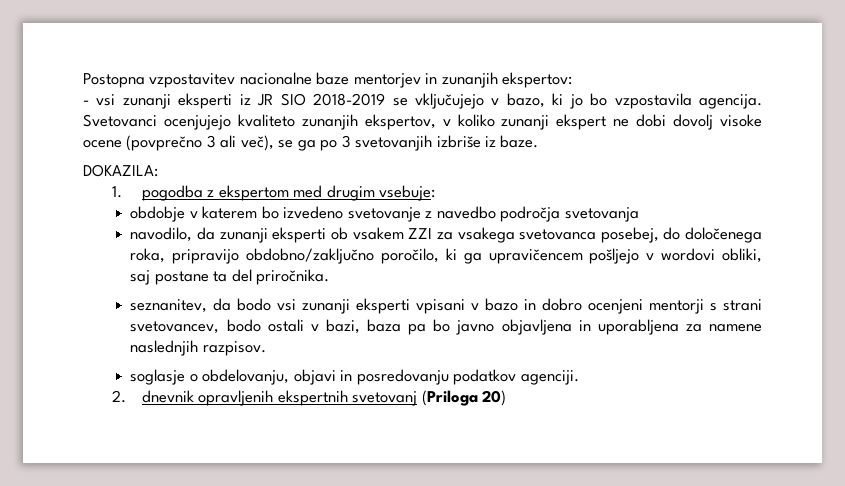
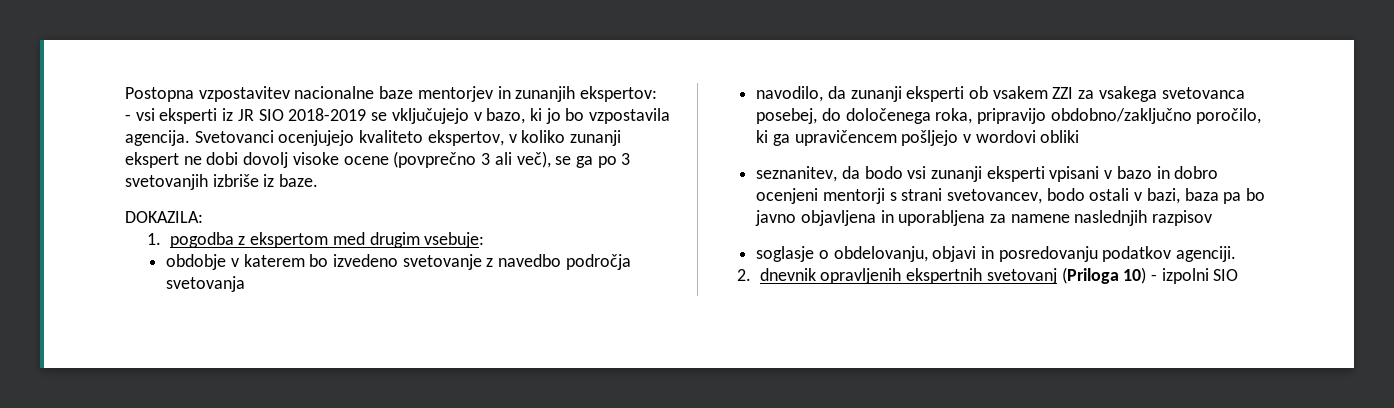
- - vsi zunanji eksperti iz JR SIO 2018-2019 se vključujejo v bazo, ki jo bo vzpostavila agencija.
+ - vsi eksperti iz JR SIO 2018-2019 se vključujejo v bazo, ki jo bo vzpostavila agencija.
- Svetovanci ocenjujejo kvaliteto zunanjih ekspertov, v koliko zunanji ekspert ne dobi dovolj visoke ocene (povprečno 3 ali več), se ga po 3 svetovanjih izbriše iz baze.
+ Svetovanci ocenjujejo kvaliteto ekspertov, v koliko zunanji ekspert ne dobi dovolj visoke ocene (povprečno 3 ali več), se ga po 3 svetovanjih izbriše iz baze.
- navodilo, da zunanji eksperti ob vsakem ZZI za vsakega svetovanca posebej, do določenega roka, pripravijo obdobno/zaključno poročilo, ki ga upravičencem pošljejo v wordovi obliki, saj postane ta del priročnika.
+ navodilo, da zunanji eksperti ob vsakem ZZI za vsakega svetovanca posebej, do določenega roka, pripravijo obdobno/zaključno poročilo, ki ga upravičencem pošljejo v wordovi obliki
- seznanitev, da bodo vsi zunanji eksperti vpisani v bazo in dobro ocenjeni mentorji s strani svetovancev, bodo ostali v bazi, baza pa bo javno objavljena in uporabljena za namene naslednjih razpisov.
+ seznanitev, da bodo vsi zunanji eksperti vpisani v bazo in dobro ocenjeni mentorji s strani svetovancev, bodo ostali v bazi, baza pa bo javno objavljena in uporabljena za namene naslednjih razpisov
- 2. dnevnik opravljenih ekspertnih svetovanj (Priloga 20)
+ 2. dnevnik opravljenih ekspertnih svetovanj (Priloga 10) - izpolni SIO

